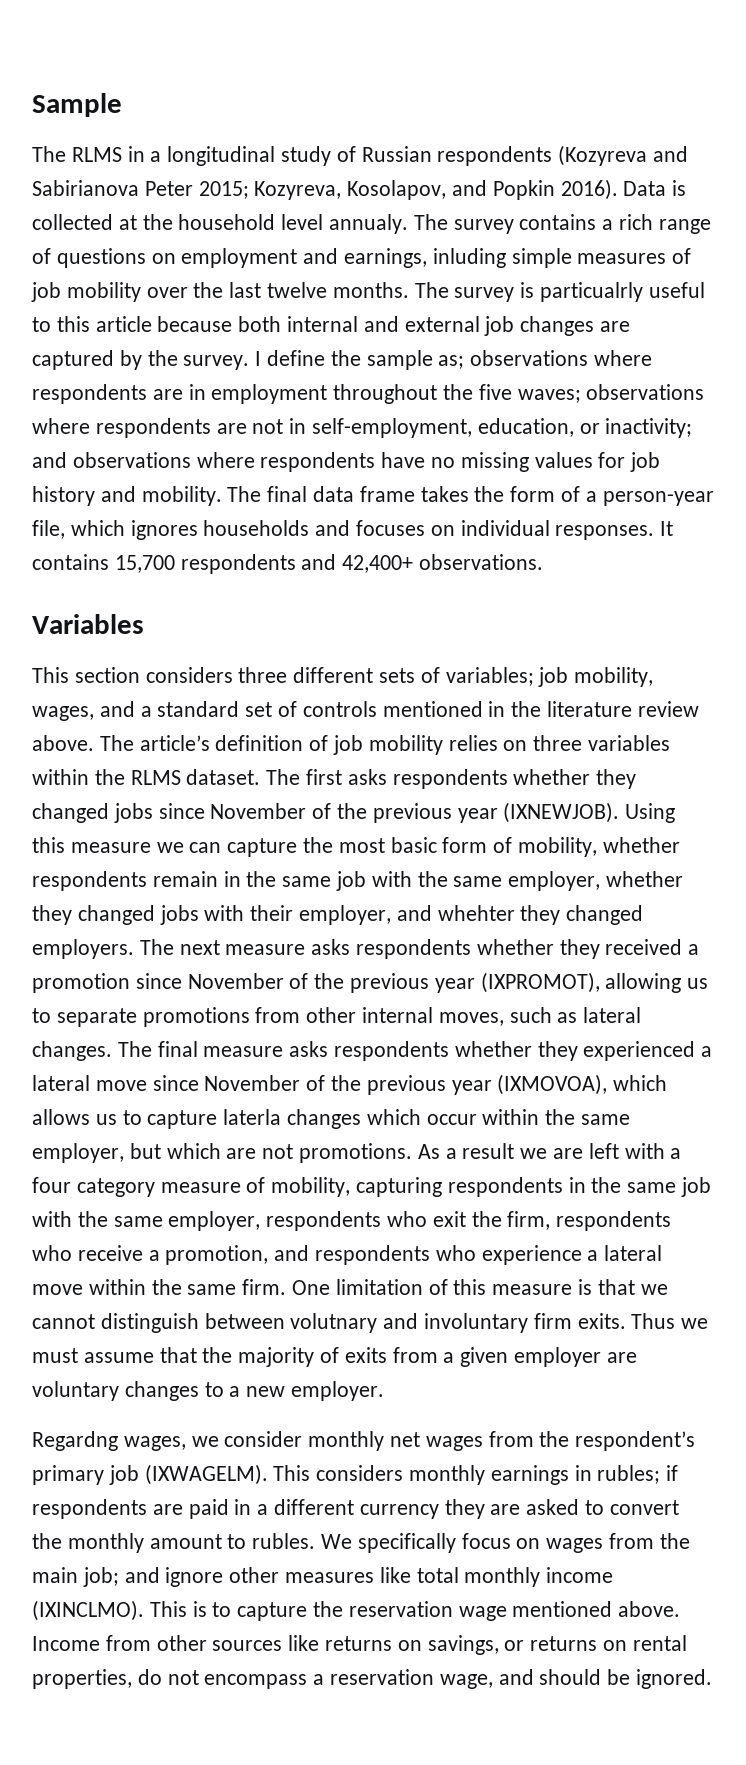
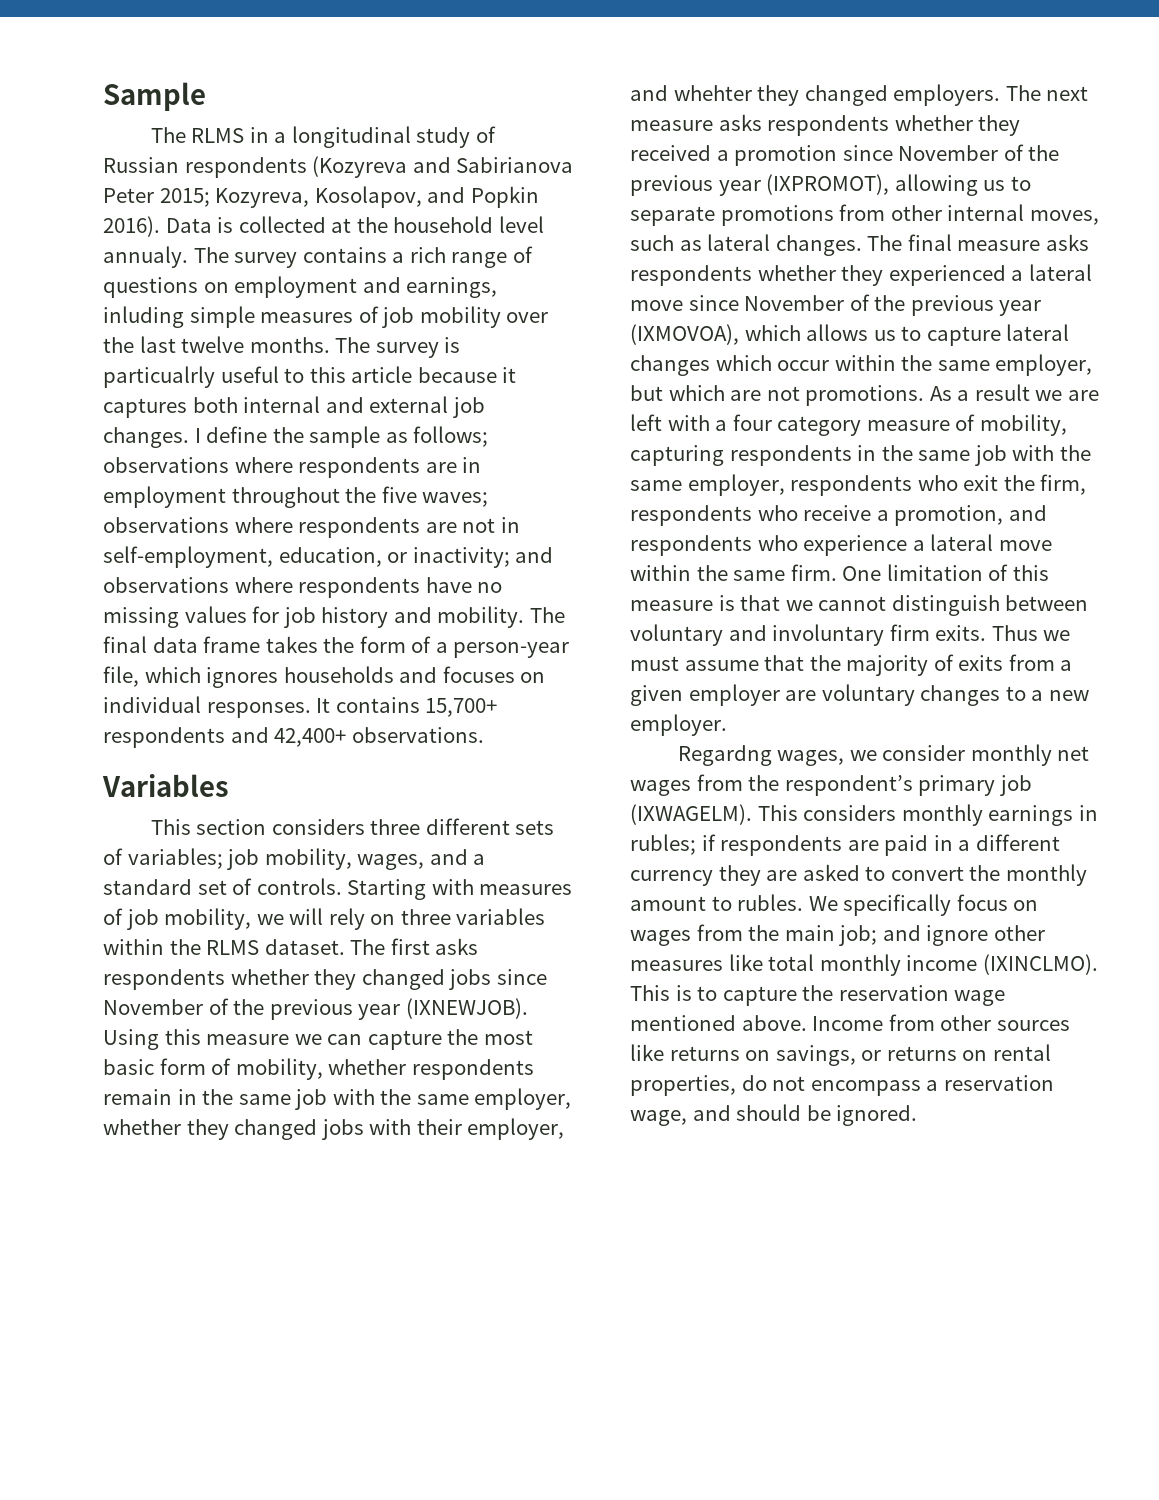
- The survey is particualrly useful to this article because both internal and external job changes are captured by the survey.
+ The survey is particualrly useful to this article because it captures both internal and external job changes.
- I define the sample as; observations where respondents are in employment throughout the five waves; observations where respondents are not in self-employment, education, or inactivity; and observations where respondents have no missing values for job history and mobility.
+ I define the sample as follows; observations where respondents are in employment throughout the five waves; observations where respondents are not in self-employment, education, or inactivity; and observations where respondents have no missing values for job history and mobility.
- It contains 15,700 respondents and 42,400+ observations.
+ It contains 15,700+ respondents and 42,400+ observations.
- This section considers three different sets of variables; job mobility, wages, and a standard set of controls mentioned in the literature review above. The article’s definition of job mobility relies on three variables within the RLMS dataset.
+ This section considers three different sets of variables; job mobility, wages, and a standard set of controls. Starting with measures of job mobility, we will rely on three variables within the RLMS dataset.
- The final measure asks respondents whether they experienced a lateral move since November of the previous year (IXMOVOA), which allows us to capture laterla changes which occur within the same employer, but which are not promotions.
+ The final measure asks respondents whether they experienced a lateral move since November of the previous year (IXMOVOA), which allows us to capture lateral changes which occur within the same employer, but which are not promotions.
- One limitation of this measure is that we cannot distinguish between volutnary and involuntary firm exits.
+ One limitation of this measure is that we cannot distinguish between voluntary and involuntary firm exits.

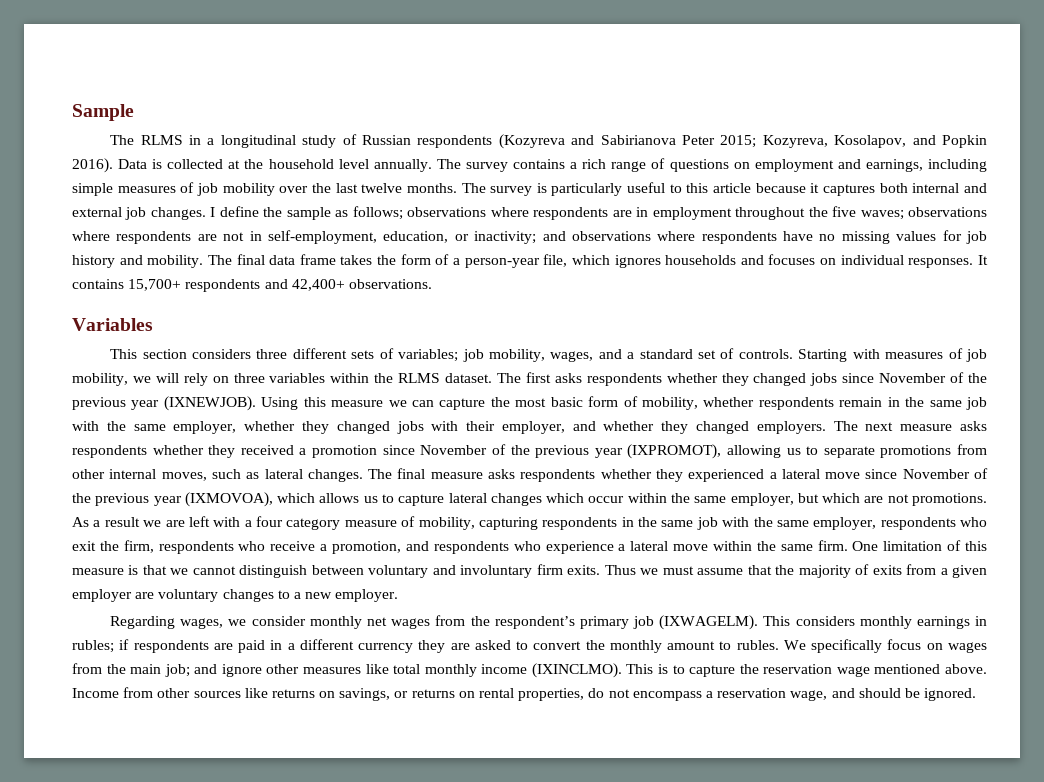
- Data is collected at the household level annualy.
+ Data is collected at the household level annually.
- The survey contains a rich range of questions on employment and earnings, inluding simple measures of job mobility over the last twelve months.
+ The survey contains a rich range of questions on employment and earnings, including simple measures of job mobility over the last twelve months.
- The survey is particualrly useful to this article because it captures both internal and external job changes.
+ The survey is particularly useful to this article because it captures both internal and external job changes.
- Using this measure we can capture the most basic form of mobility, whether respondents remain in the same job with the same employer, whether they changed jobs with their employer, and whehter they changed employers.
+ Using this measure we can capture the most basic form of mobility, whether respondents remain in the same job with the same employer, whether they changed jobs with their employer, and whether they changed employers.
- Regardng wages, we consider monthly net wages from the respondent’s primary job (IXWAGELM).
+ Regarding wages, we consider monthly net wages from the respondent’s primary job (IXWAGELM).

